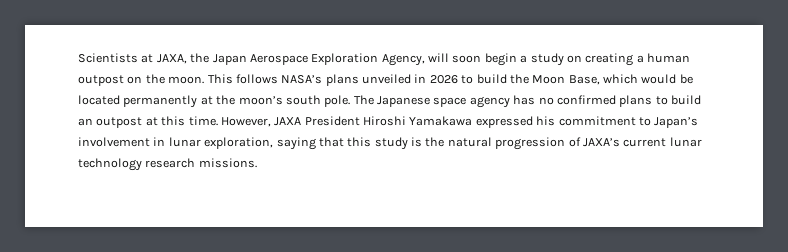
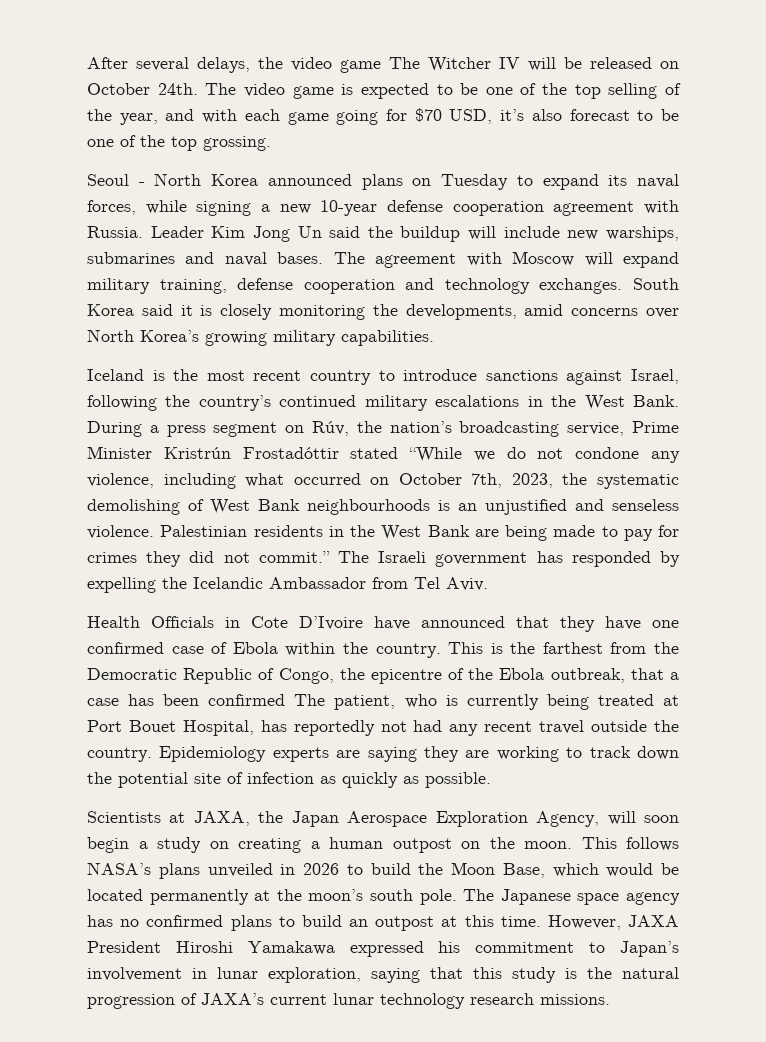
+ After several delays, the video game The Witcher IV will be released on October 24th. The video game is expected to be one of the top selling of the year, and with each game going for $70 USD, it’s also forecast to be one of the top grossing.
+ Seoul - North Korea announced plans on Tuesday to expand its naval forces, while signing a new 10-year defense cooperation agreement with Russia. Leader Kim Jong Un said the buildup will include new warships, submarines and naval bases. The agreement with Moscow will expand military training, defense cooperation and technology exchanges. South Korea said it is closely monitoring the developments, amid concerns over North Korea’s growing military capabilities.
+ Iceland is the most recent country to introduce sanctions against Israel, following the country’s continued military escalations in the West Bank. During a press segment on Rúv, the nation’s broadcasting service, Prime Minister Kristrún Frostadóttir stated “While we do not condone any violence, including what occurred on October 7th, 2023, the systematic demolishing of West Bank neighbourhoods is an unjustified and senseless violence. Palestinian residents in the West Bank are being made to pay for crimes they did not commit.” The Israeli government has responded by expelling the Icelandic Ambassador from Tel Aviv.
+ Health Officials in Cote D’Ivoire have announced that they have one confirmed case of Ebola within the country. This is the farthest from the Democratic Republic of Congo, the epicentre of the Ebola outbreak, that a case has been confirmed The patient, who is currently being treated at Port Bouet Hospital, has reportedly not had any recent travel outside the country. Epidemiology experts are saying they are working to track down the potential site of infection as quickly as possible.

